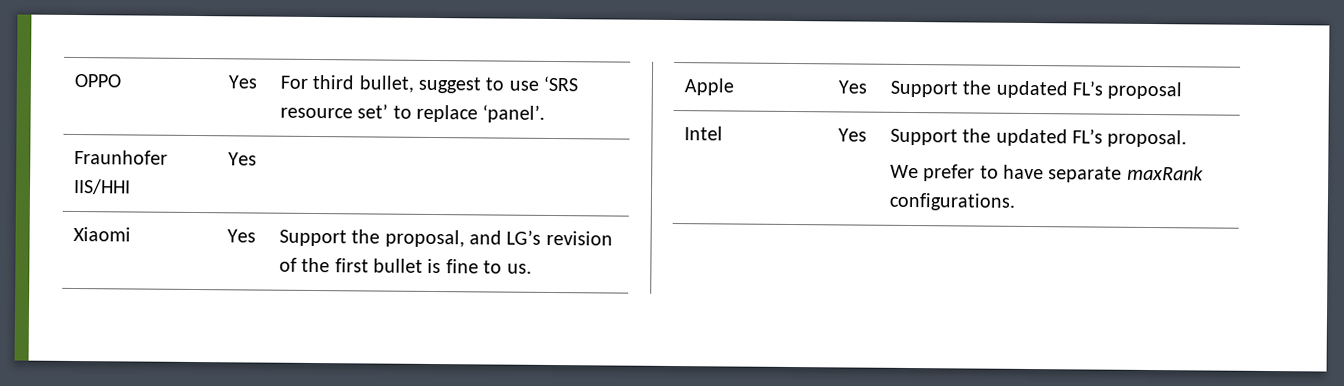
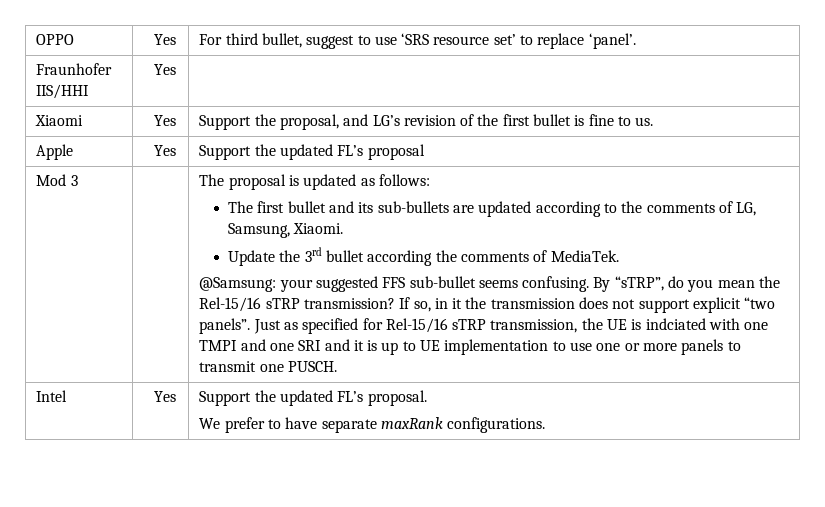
+ Mod 3 | | The proposal is updated as follows:
+ The first bullet and its sub-bullets are updated according to the comments of LG, Samsung, Xiaomi.
+ Update the 3rd bullet according the comments of MediaTek.
+ @Samsung: your suggested FFS sub-bullet seems confusing. By “sTRP”, do you mean the Rel-15/16 sTRP transmission? If so, in it the transmission does not support explicit “two panels”. Just as specified for Rel-15/16 sTRP transmission, the UE is indciated with one TMPI and one SRI and it is up to UE implementation to use one or more panels to transmit one PUSCH.

